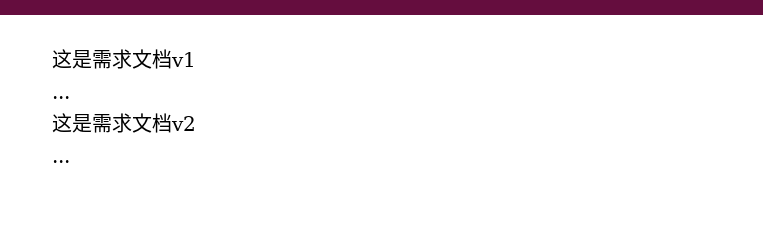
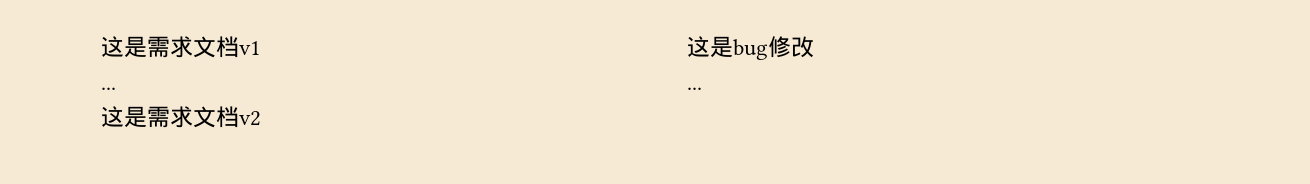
+ 这是bug修改

